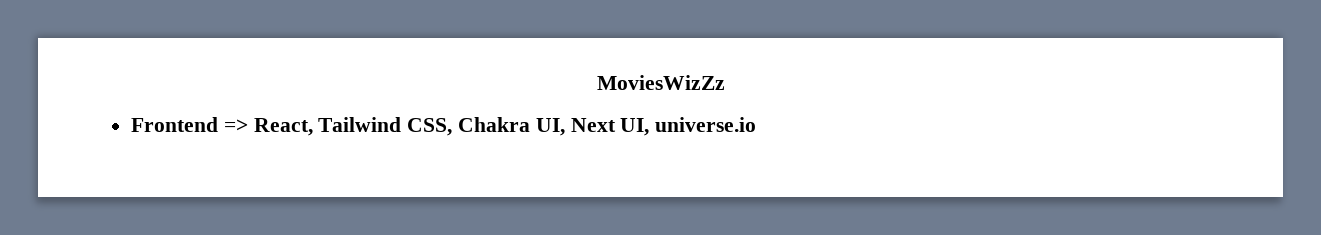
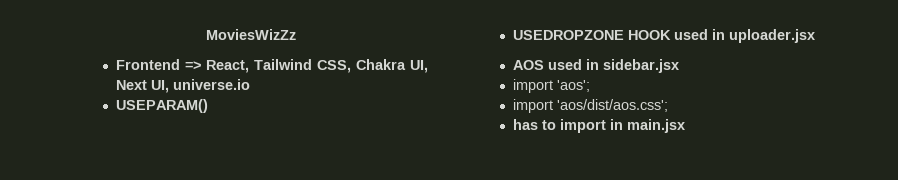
+ USEPARAM()
+ USEDROPZONE HOOK used in uploader.jsx
+ AOS used in sidebar.jsx
+ import 'aos';
+ import 'aos/dist/aos.css';
+ has to import in main.jsx

